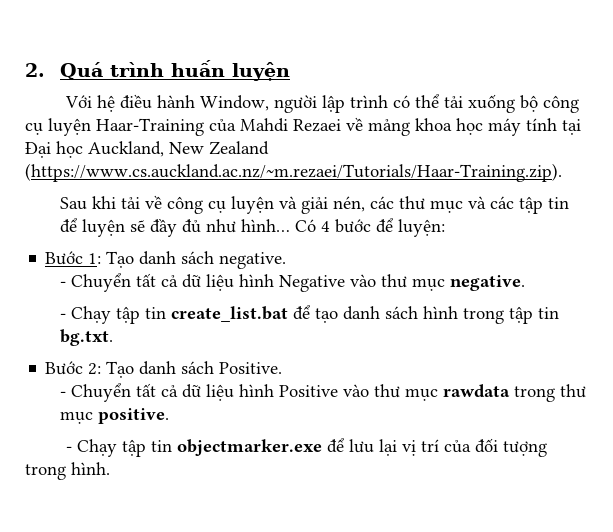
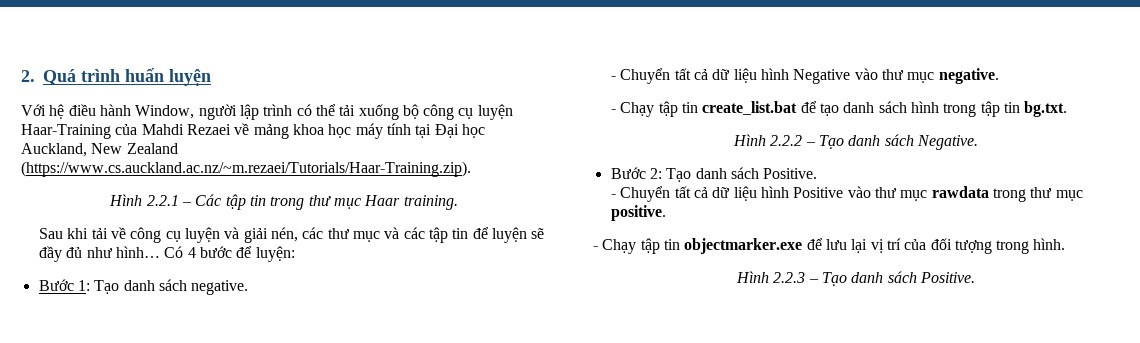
+ Hình 2.2.1 – Các tập tin trong thư mục Haar training.
+ Hình 2.2.2 – Tạo danh sách Negative.
+ Hình 2.2.3 – Tạo danh sách Positive.

